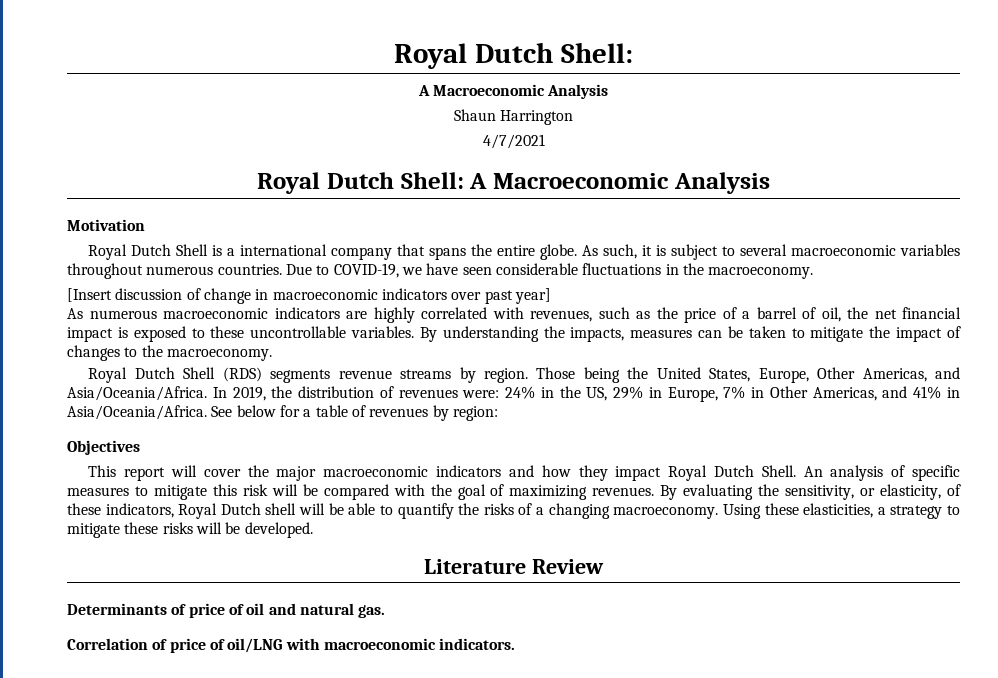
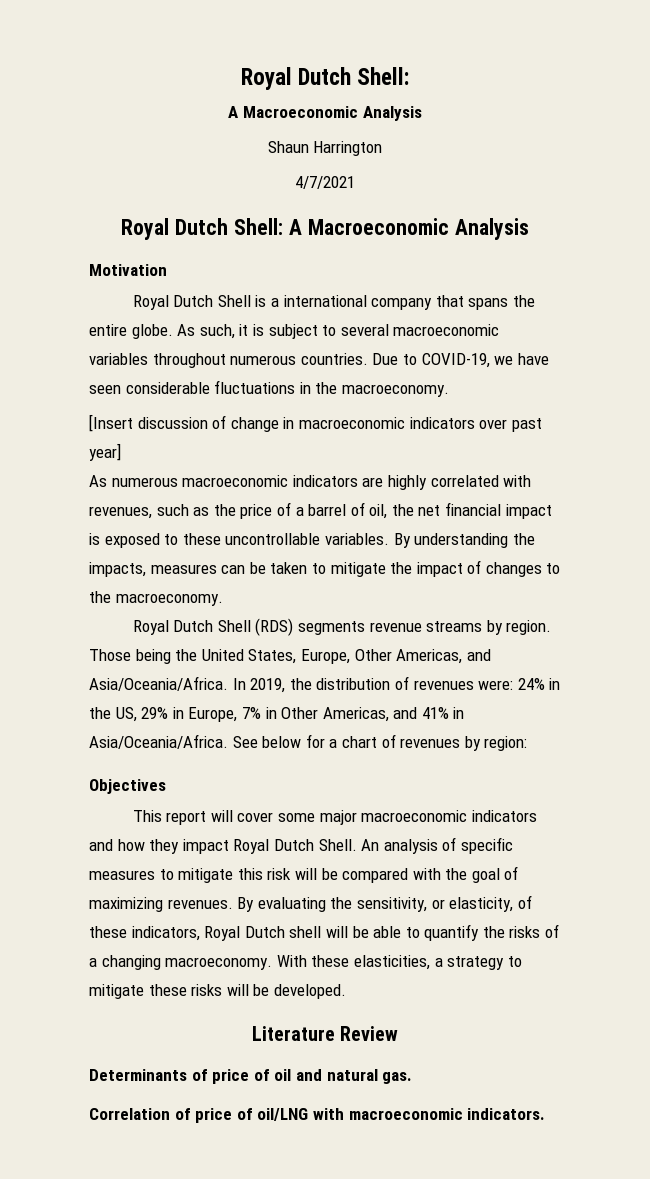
- See below for a table of revenues by region:
+ See below for a chart of revenues by region:
- This report will cover the major macroeconomic indicators and how they impact Royal Dutch Shell.
+ This report will cover some major macroeconomic indicators and how they impact Royal Dutch Shell.
- Using these elasticities, a strategy to mitigate these risks will be developed.
+ With these elasticities, a strategy to mitigate these risks will be developed.

